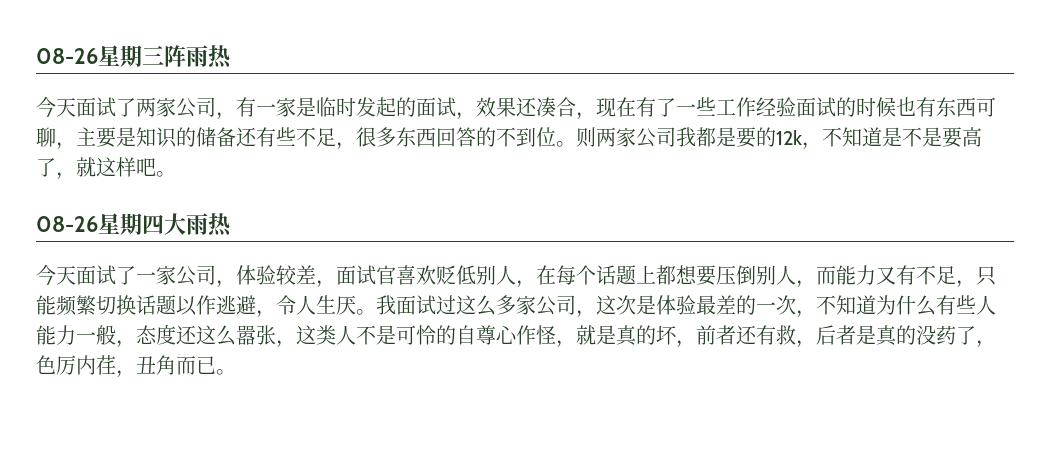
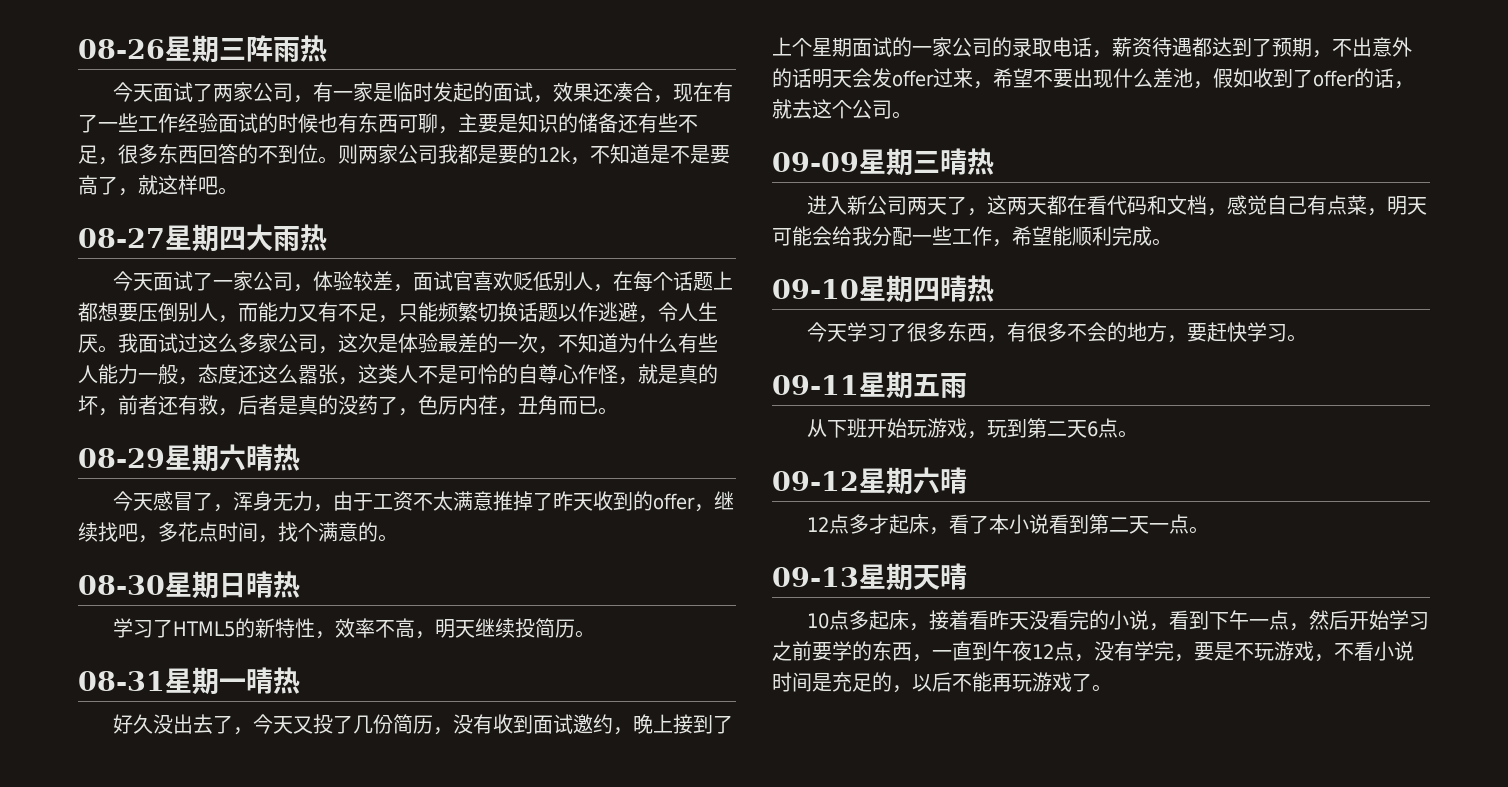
- 08-26星期四大雨热
+ 08-27星期四大雨热
+ 08-29星期六晴热
+ 今天感冒了，浑身无力，由于工资不太满意推掉了昨天收到的offer，继续找吧，多花点时间，找个满意的。
+ 08-30星期日晴热
+ 学习了HTML5的新特性，效率不高，明天继续投简历。
+ 08-31星期一晴热
+ 好久没出去了，今天又投了几份简历，没有收到面试邀约，晚上接到了上个星期面试的一家公司的录取电话，薪资待遇都达到了预期，不出意外的话明天会发offer过来，希望不要出现什么差池，假如收到了offer的话，就去这个公司。
+ 09-09星期三晴热
+ 进入新公司两天了，这两天都在看代码和文档，感觉自己有点菜，明天可能会给我分配一些工作，希望能顺利完成。
+ 09-10星期四晴热
+ 今天学习了很多东西，有很多不会的地方，要赶快学习。
+ 09-11星期五雨
+ 从下班开始玩游戏，玩到第二天6点。
+ 09-12星期六晴
+ 12点多才起床，看了本小说看到第二天一点。
+ 09-13星期天晴
+ 10点多起床，接着看昨天没看完的小说，看到下午一点，然后开始学习之前要学的东西，一直到午夜12点，没有学完，要是不玩游戏，不看小说时间是充足的，以后不能再玩游戏了。

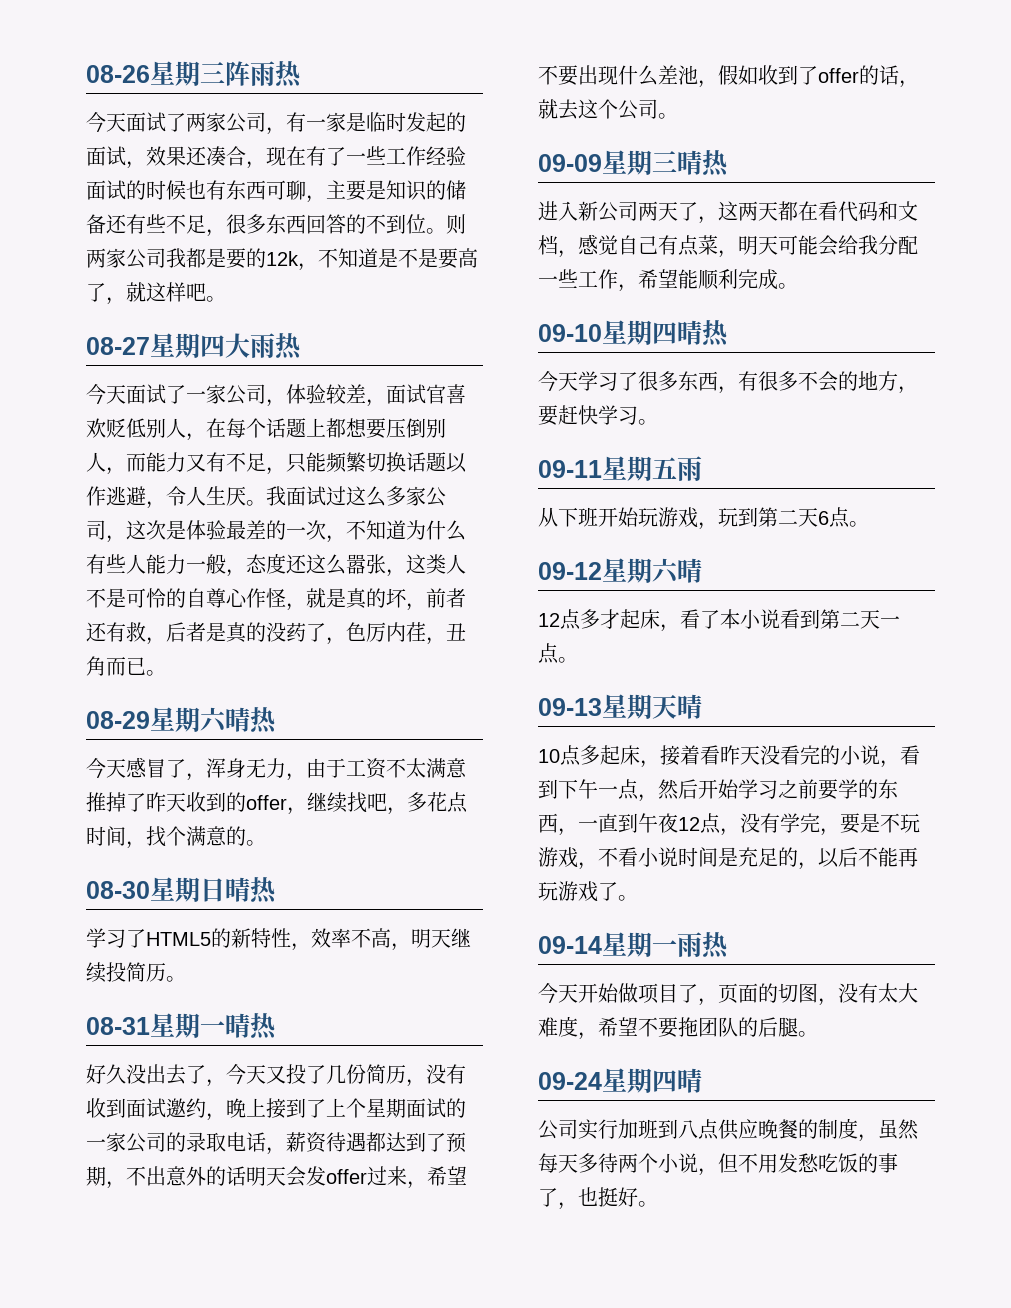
+ 09-14星期一雨热
+ 今天开始做项目了，页面的切图，没有太大难度，希望不要拖团队的后腿。
+ 09-24星期四晴
+ 公司实行加班到八点供应晚餐的制度，虽然每天多待两个小说，但不用发愁吃饭的事了，也挺好。

